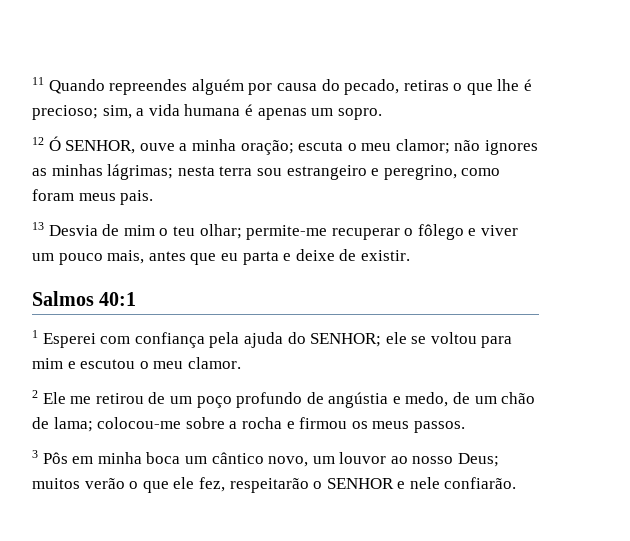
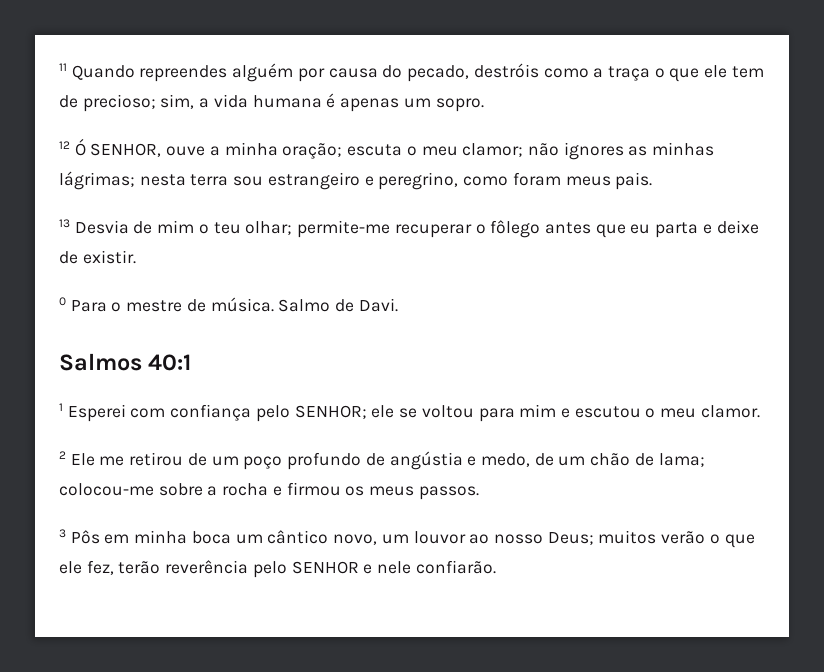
- 11 Quando repreendes alguém por causa do pecado, retiras o que lhe é precioso; sim, a vida humana é apenas um sopro.
+ 11 Quando repreendes alguém por causa do pecado, destróis como a traça o que ele tem de precioso; sim, a vida humana é apenas um sopro.
- 13 Desvia de mim o teu olhar; permite-me recuperar o fôlego e viver um pouco mais, antes que eu parta e deixe de existir.
+ 13 Desvia de mim o teu olhar; permite-me recuperar o fôlego antes que eu parta e deixe de existir.
+ 0 Para o mestre de música. Salmo de Davi.
- 1 Esperei com confiança pela ajuda do SENHOR; ele se voltou para mim e escutou o meu clamor.
+ 1 Esperei com confiança pelo SENHOR; ele se voltou para mim e escutou o meu clamor.
- 3 Pôs em minha boca um cântico novo, um louvor ao nosso Deus; muitos verão o que ele fez, respeitarão o SENHOR e nele confiarão.
+ 3 Pôs em minha boca um cântico novo, um louvor ao nosso Deus; muitos verão o que ele fez, terão reverência pelo SENHOR e nele confiarão.

